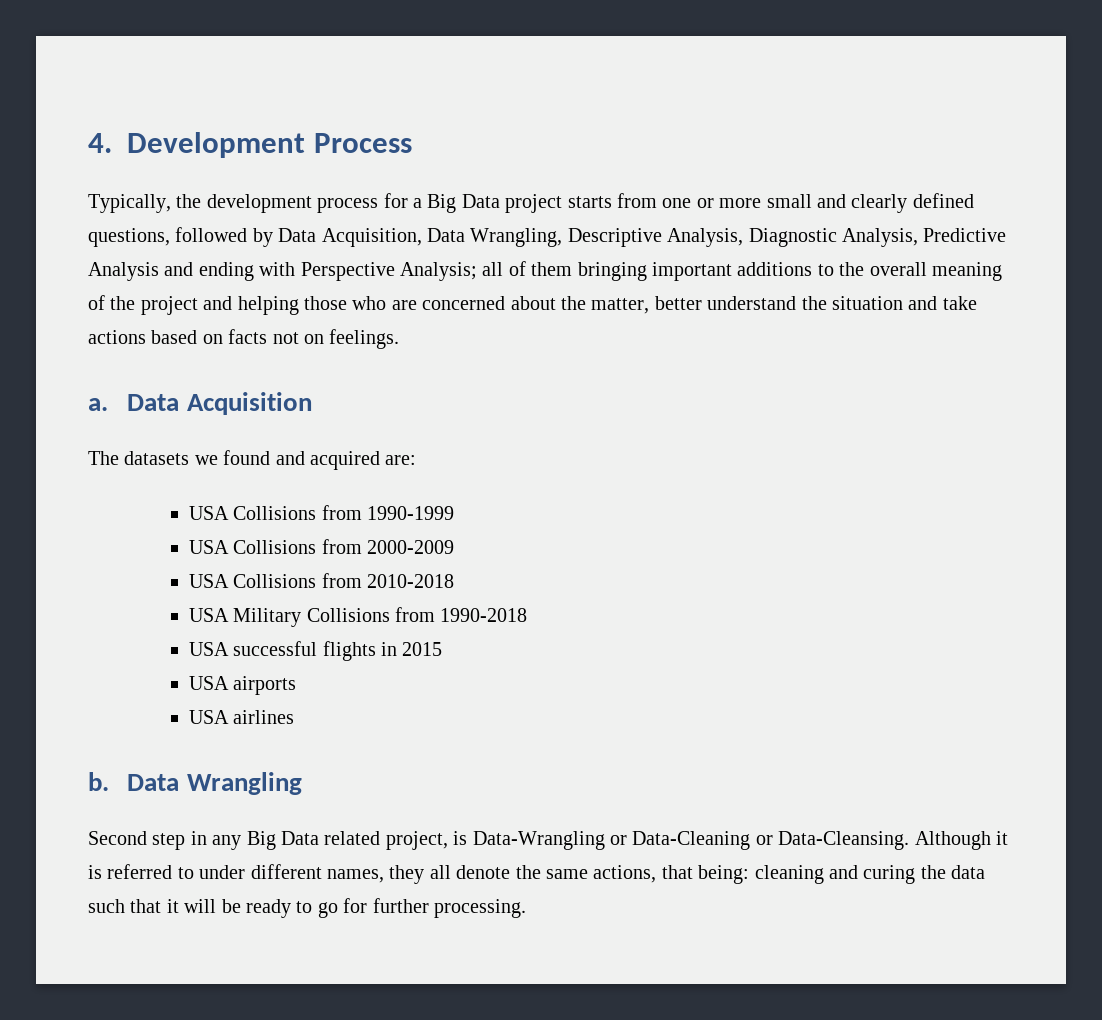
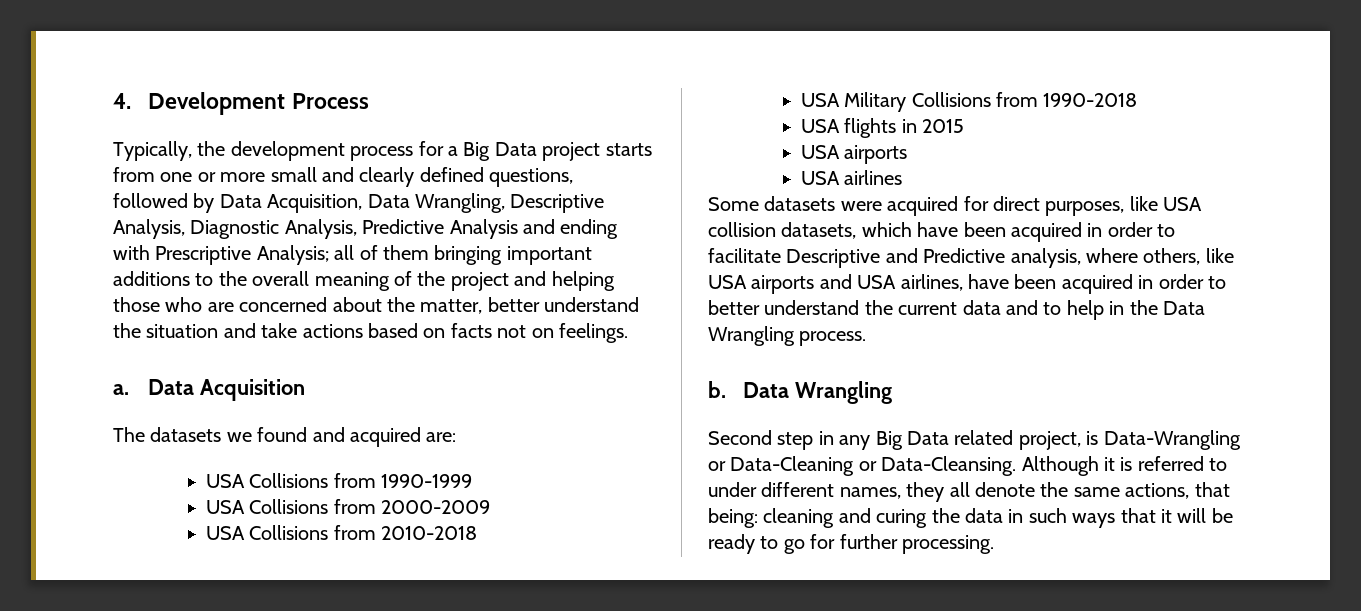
- Typically, the development process for a Big Data project starts from one or more small and clearly defined questions, followed by Data Acquisition, Data Wrangling, Descriptive Analysis, Diagnostic Analysis, Predictive Analysis and ending with Perspective Analysis;
+ Typically, the development process for a Big Data project starts from one or more small and clearly defined questions, followed by Data Acquisition, Data Wrangling, Descriptive Analysis, Diagnostic Analysis, Predictive Analysis and ending with Prescriptive Analysis;
- USA successful flights in 2015
+ USA flights in 2015
+ Some datasets were acquired for direct purposes, like USA collision datasets, which have been acquired in order to facilitate Descriptive and Predictive analysis, where others, like USA airports and USA airlines, have been acquired in order to better understand the current data and to help in the Data Wrangling process.
- Although it is referred to under different names, they all denote the same actions, that being: cleaning and curing the data such that it will be ready to go for further processing.
+ Although it is referred to under different names, they all denote the same actions, that being: cleaning and curing the data in such ways that it will be ready to go for further processing.

